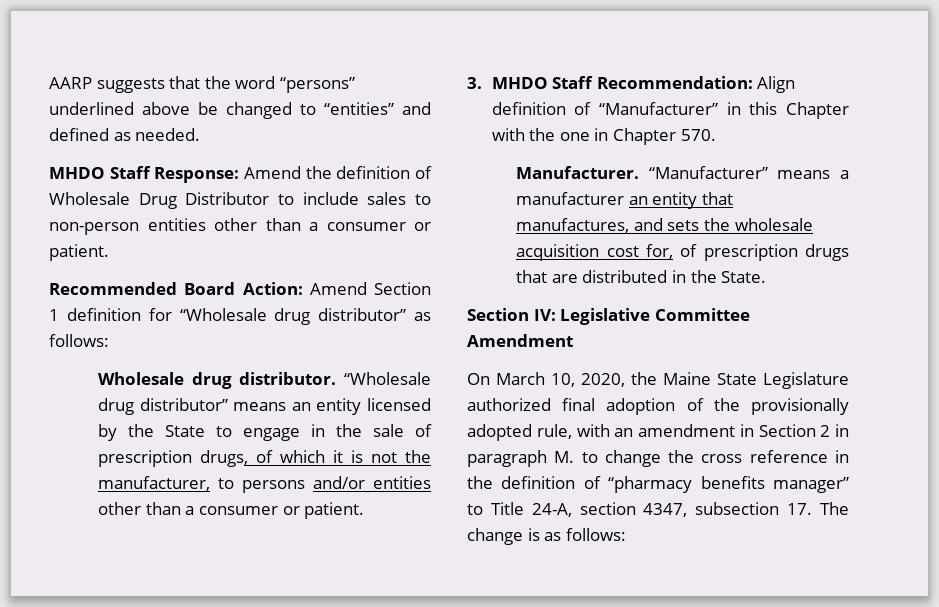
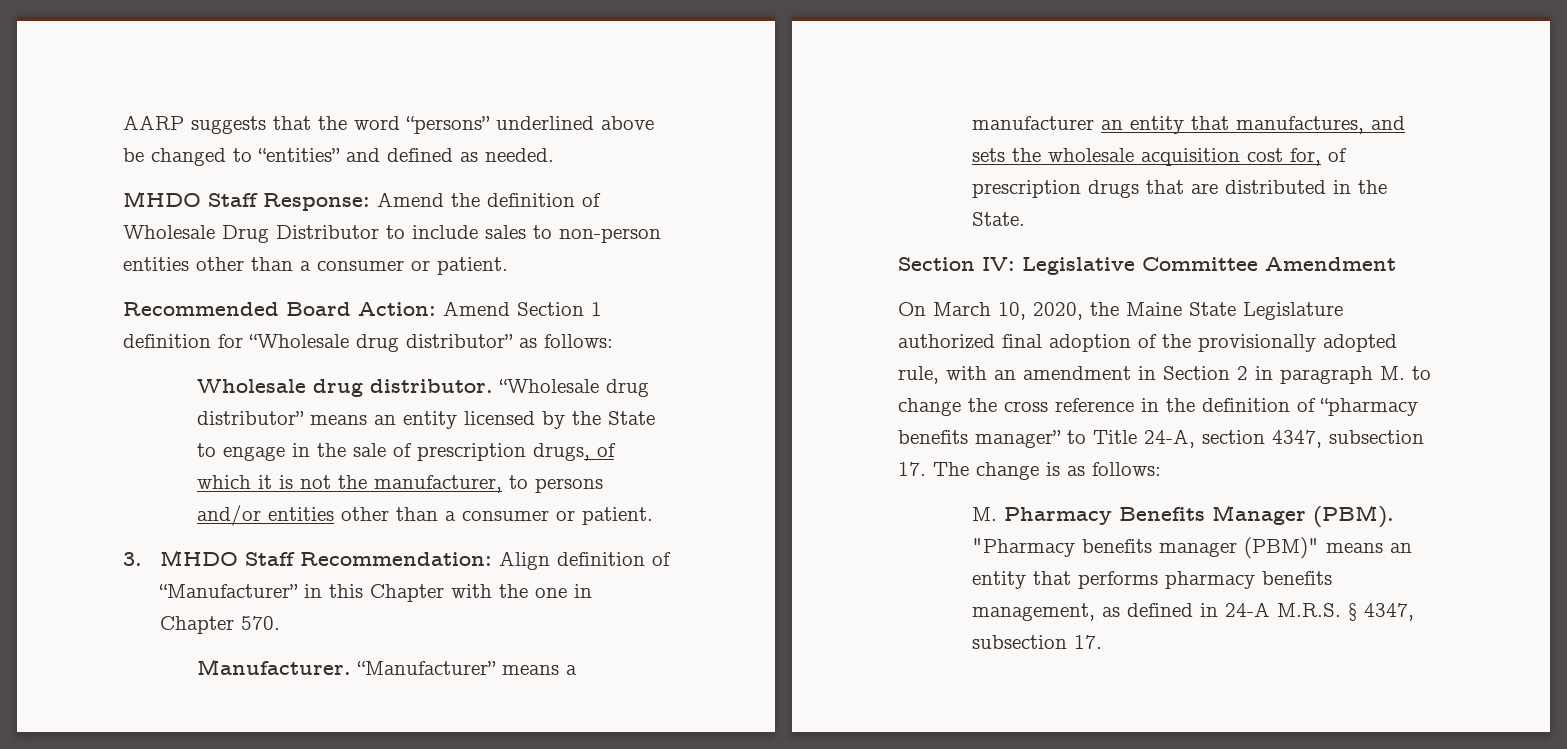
+ M. Pharmacy Benefits Manager (PBM). "Pharmacy benefits manager (PBM)" means an entity that performs pharmacy benefits management, as defined in 24-A M.R.S. § 4347, subsection 17.

